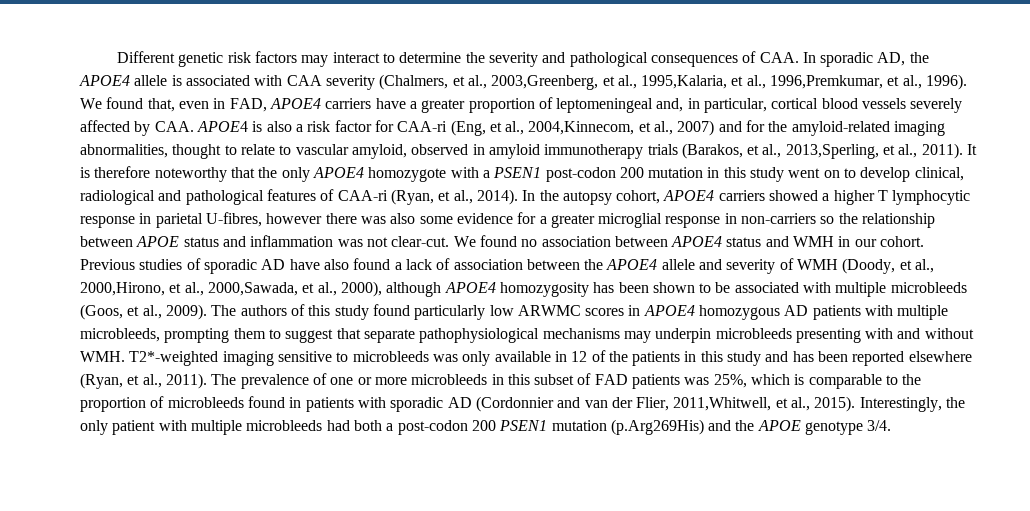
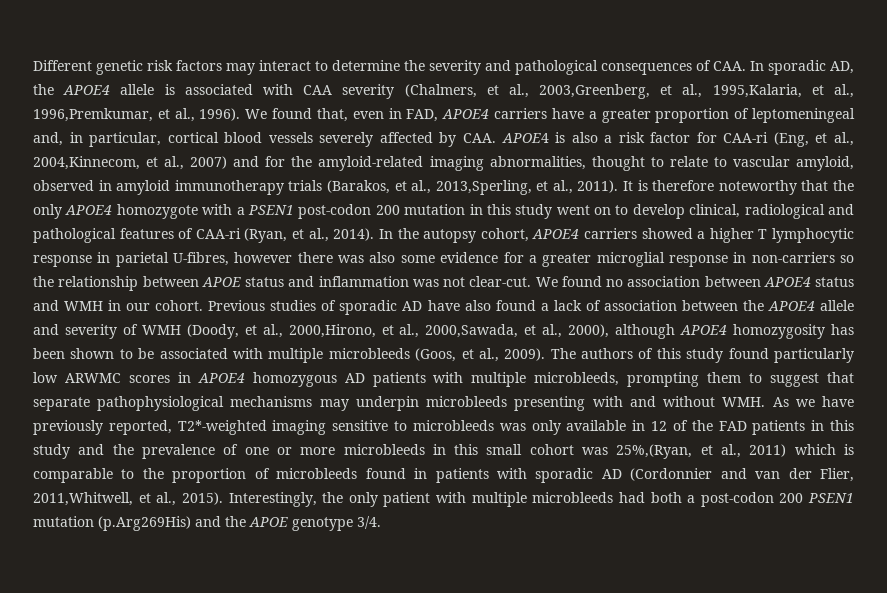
- The authors of this study found particularly low ARWMC scores in APOE4 homozygous AD patients with multiple microbleeds, prompting them to suggest that separate pathophysiological mechanisms may underpin microbleeds presenting with and without WMH. T2*-weighted imaging sensitive to microbleeds was only available in 12 of the patients in this study and has been reported elsewhere (Ryan, et al., 2011). The prevalence of one or more microbleeds in this subset of FAD patients was 25%, which is comparable to the proportion of microbleeds found in patients with sporadic AD (Cordonnier and van der Flier, 2011,Whitwell, et al., 2015).
+ The authors of this study found particularly low ARWMC scores in APOE4 homozygous AD patients with multiple microbleeds, prompting them to suggest that separate pathophysiological mechanisms may underpin microbleeds presenting with and without WMH. As we have previously reported, T2*-weighted imaging sensitive to microbleeds was only available in 12 of the FAD patients in this study and the prevalence of one or more microbleeds in this small cohort was 25%,(Ryan, et al., 2011) which is comparable to the proportion of microbleeds found in patients with sporadic AD (Cordonnier and van der Flier, 2011,Whitwell, et al., 2015).

